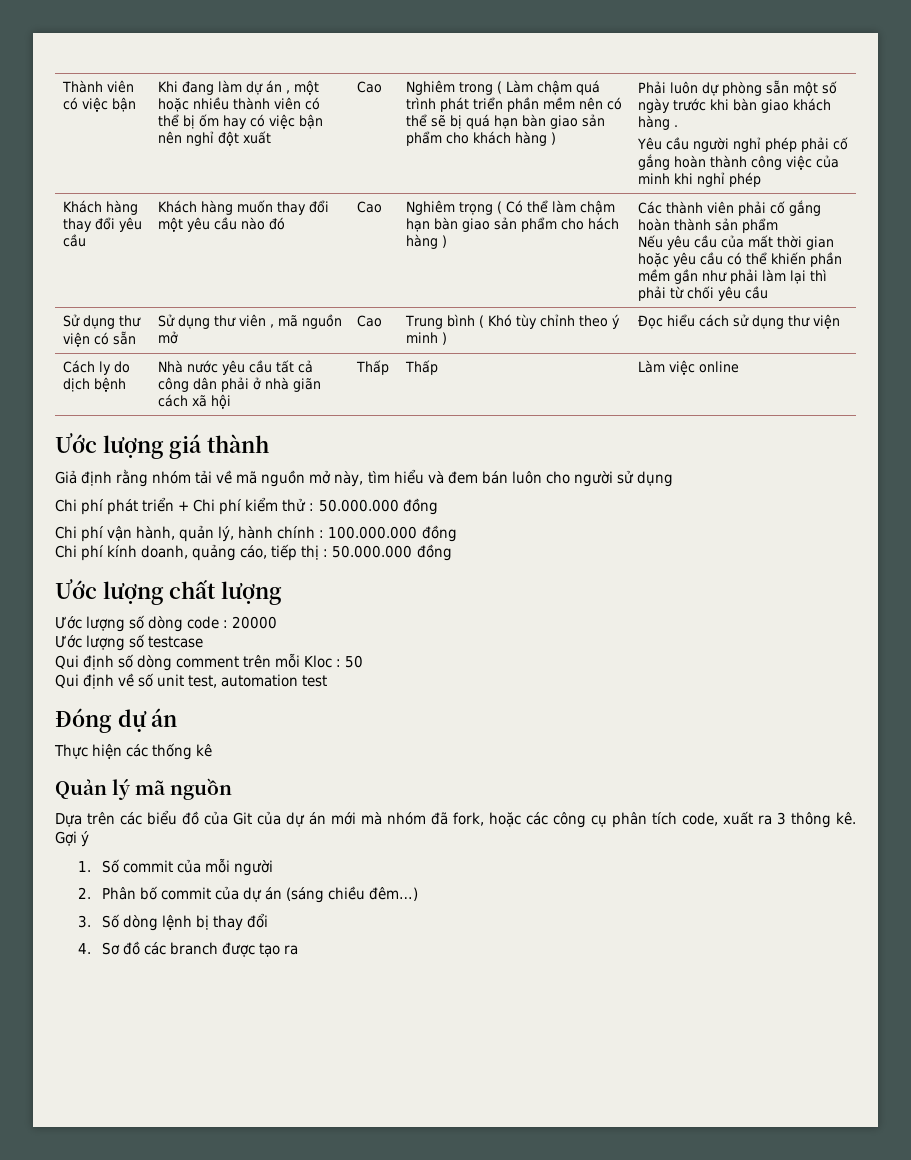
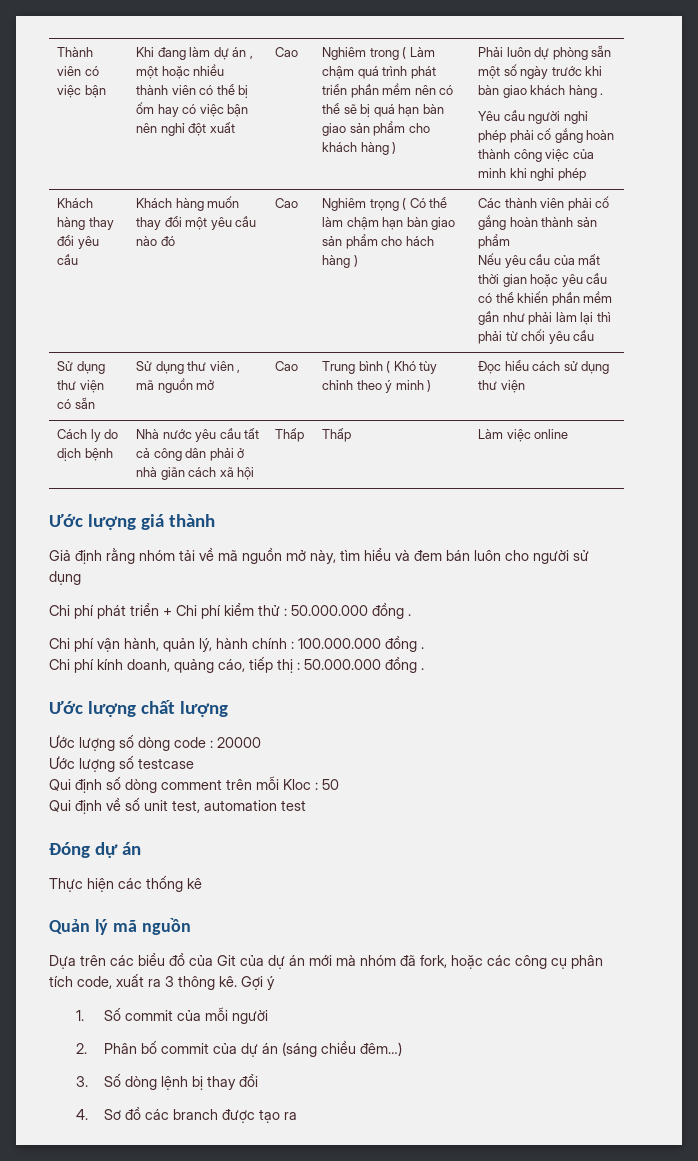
- Chi phí phát triển + Chi phí kiểm thử : 50.000.000 đồng
+ Chi phí phát triển + Chi phí kiểm thử : 50.000.000 đồng .
- Chi phí vận hành, quản lý, hành chính : 100.000.000 đồng
+ Chi phí vận hành, quản lý, hành chính : 100.000.000 đồng .
- Chi phí kính doanh, quảng cáo, tiếp thị : 50.000.000 đồng
+ Chi phí kính doanh, quảng cáo, tiếp thị : 50.000.000 đồng .

